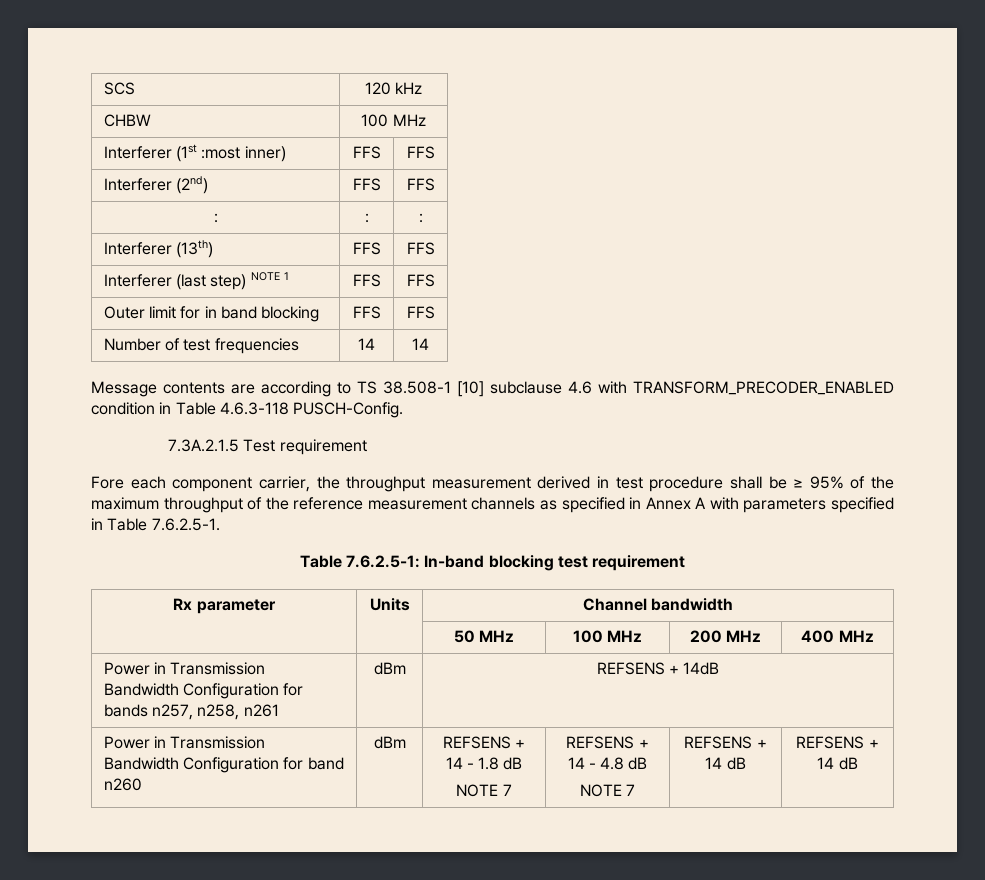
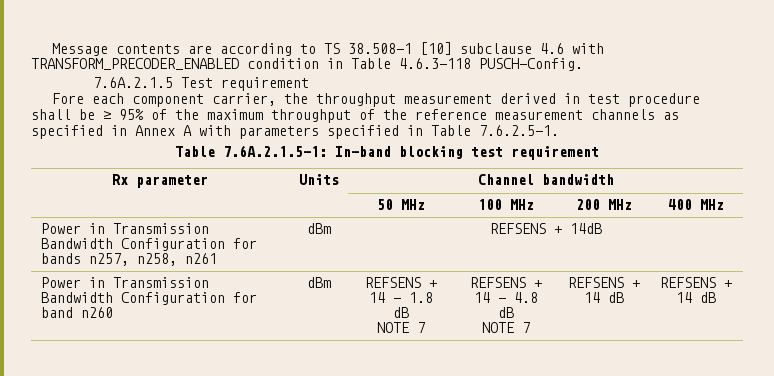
- SCS | 120 kHz
- CHBW | 100 MHz
- Interferer (1st :most inner) | FFS | FFS
- Interferer (2nd) | FFS | FFS
- : | : | :
- Interferer (13th) | FFS | FFS
- Interferer (last step) NOTE 1 | FFS | FFS
- Outer limit for in band blocking | FFS | FFS
- Number of test frequencies | 14 | 14
- 7.3A.2.1.5 Test requirement
+ 7.6A.2.1.5 Test requirement
- Table 7.6.2.5-1: In-band blocking test requirement
+ Table 7.6A.2.1.5-1: In-band blocking test requirement

